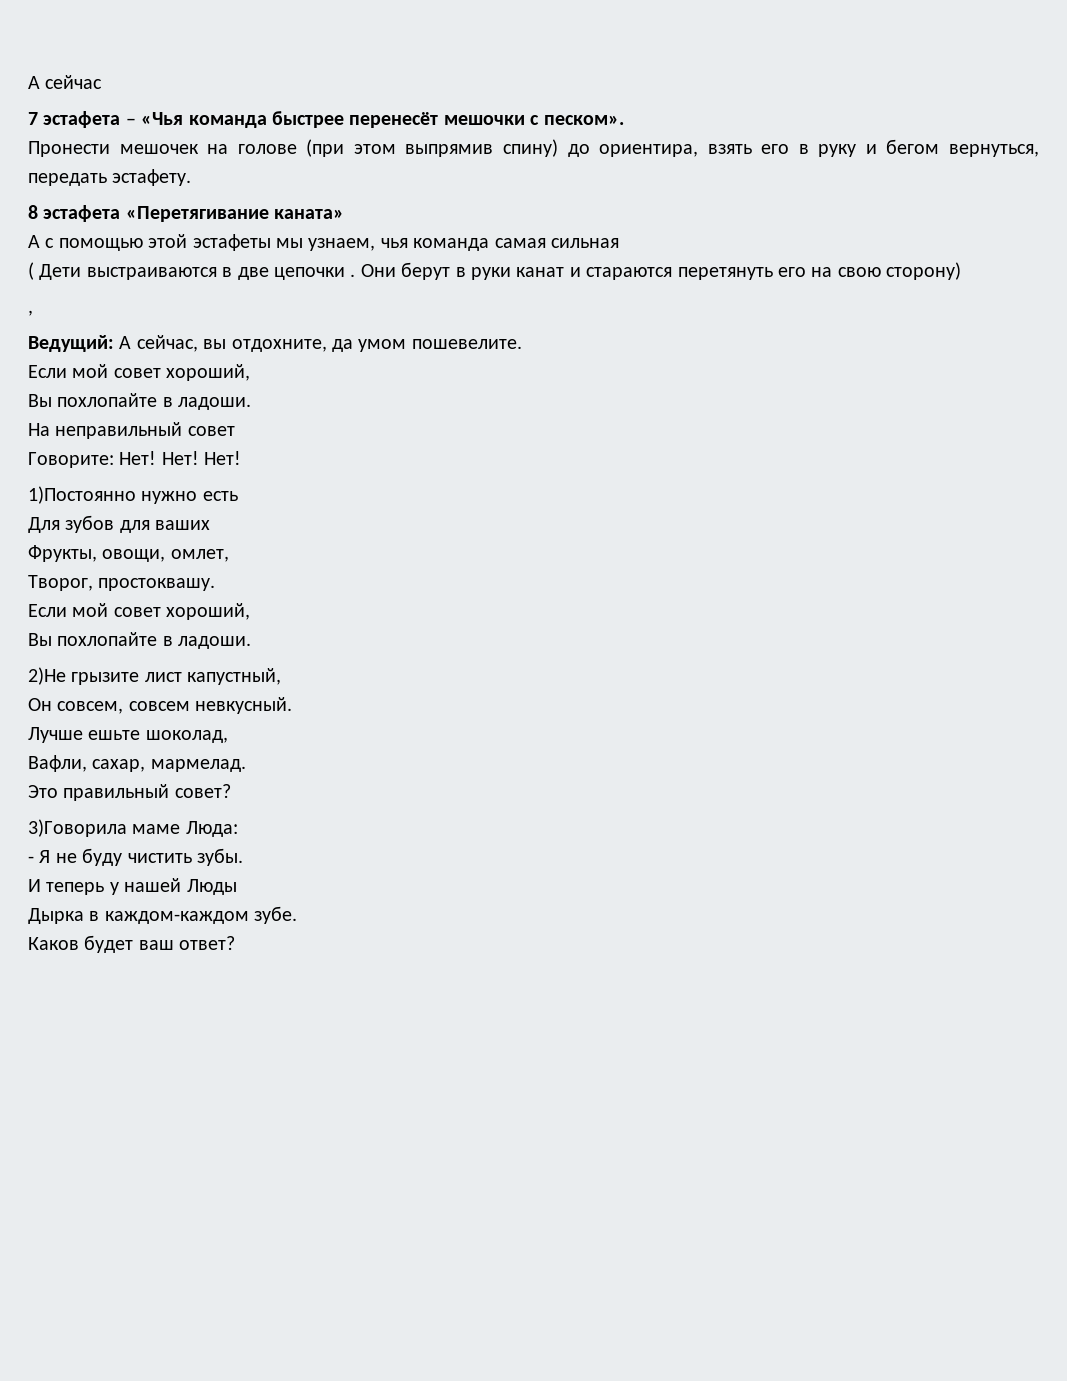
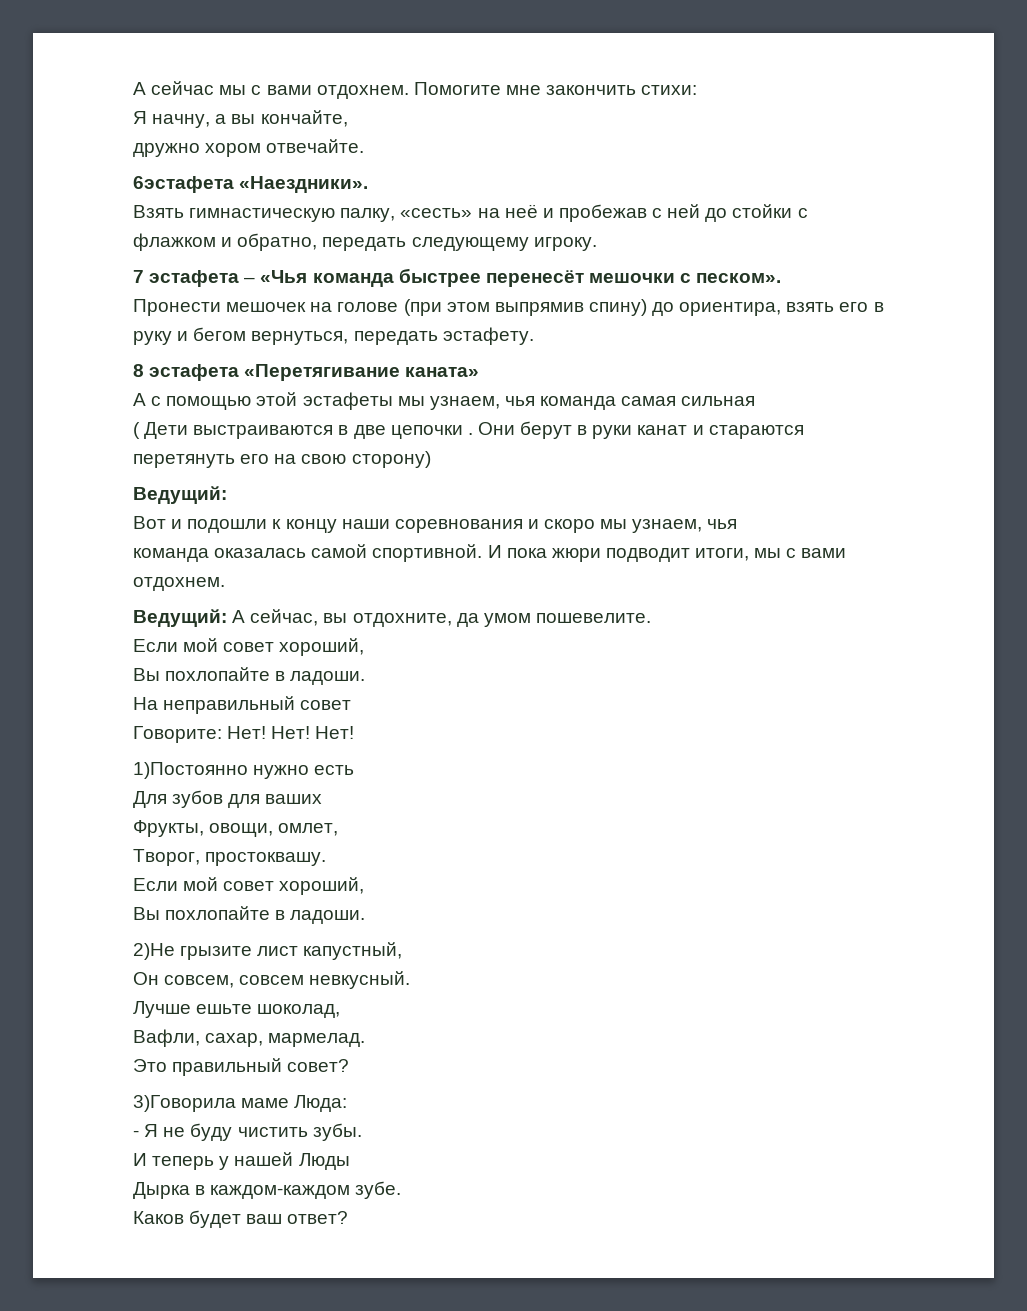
- А сейчас
+ А сейчас мы с вами отдохнем. Помогите мне закончить стихи:
+ Я начну, а вы кончайте,
+ дружно хором отвечайте.
+ 6эстафета «Наездники».
+ Взять гимнастическую палку, «сесть» на неё и пробежав с ней до стойки с флажком и обратно, передать следующему игроку.
  Они берут в руки канат и стараются перетянуть его на свою сторону)
- ,
+ Ведущий:
+ Вот и подошли к концу наши соревнования и скоро мы узнаем, чья
+ команда оказалась самой спортивной. И пока жюри подводит итоги, мы с вами отдохнем.

